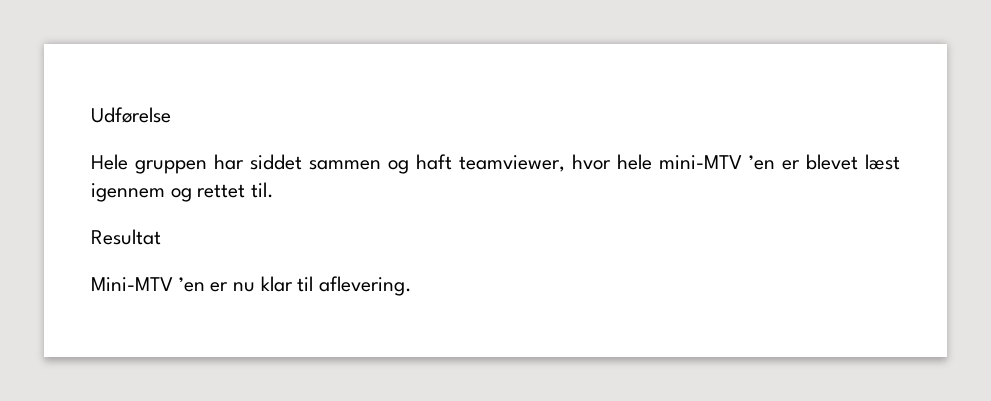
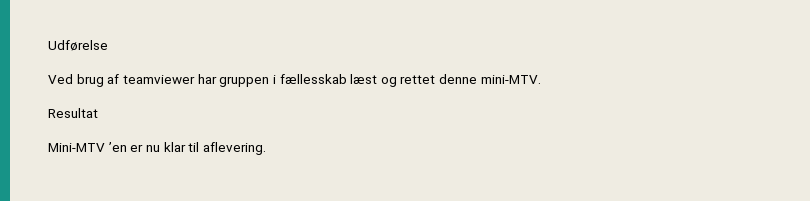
- Hele gruppen har siddet sammen og haft teamviewer, hvor hele mini-MTV ’en er blevet læst igennem og rettet til.
+ Ved brug af teamviewer har gruppen i fællesskab læst og rettet denne mini-MTV.

